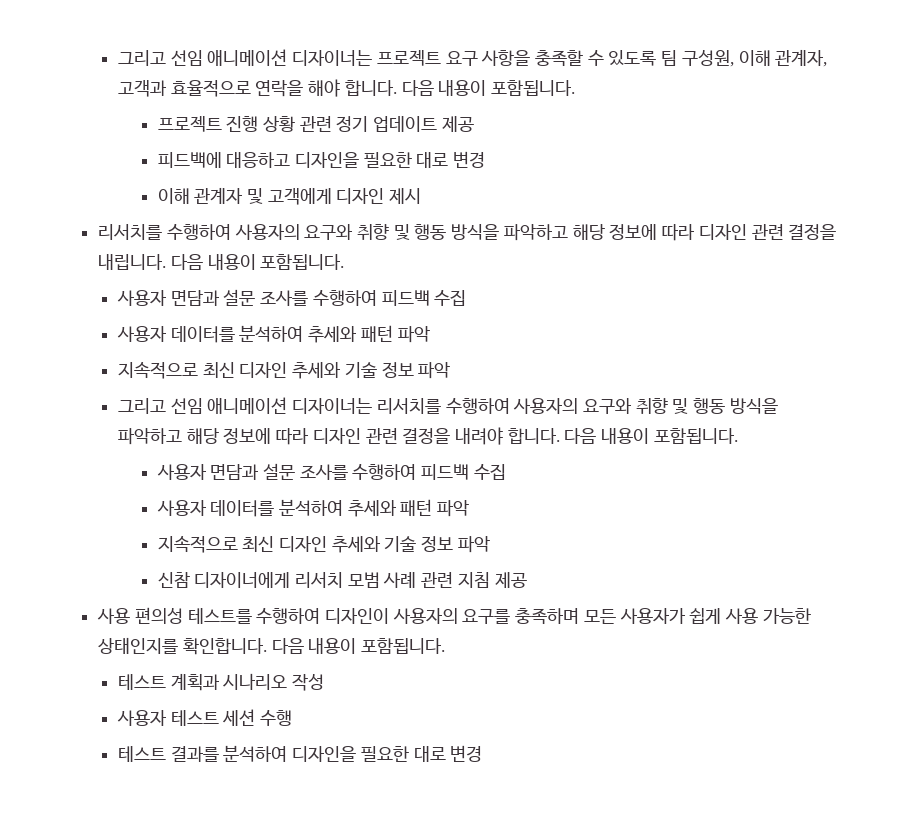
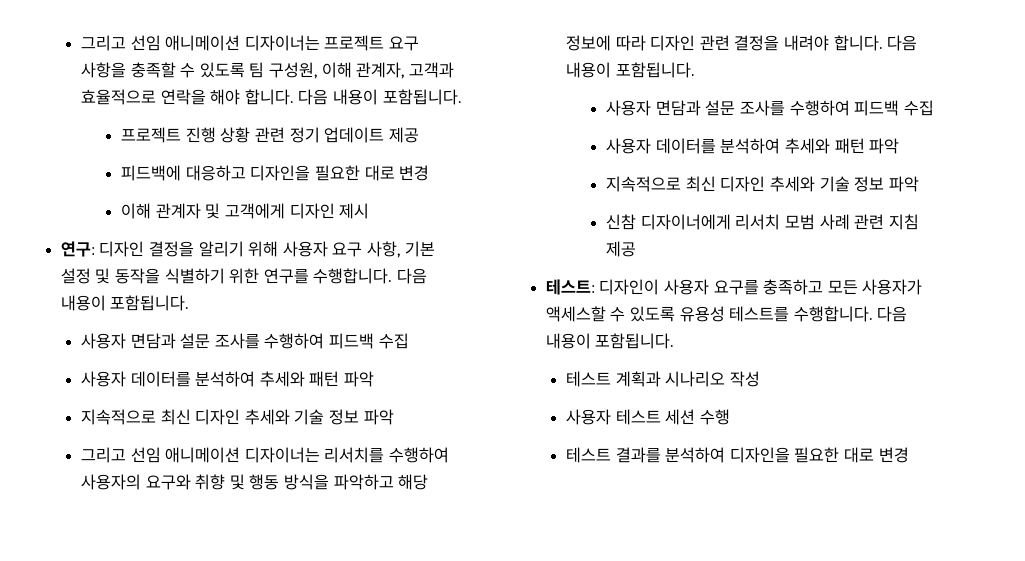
- 리서치를 수행하여 사용자의 요구와 취향 및 행동 방식을 파악하고 해당 정보에 따라 디자인 관련 결정을 내립니다.
+ 연구: 디자인 결정을 알리기 위해 사용자 요구 사항, 기본 설정 및 동작을 식별하기 위한 연구를 수행합니다.
- 사용 편의성 테스트를 수행하여 디자인이 사용자의 요구를 충족하며 모든 사용자가 쉽게 사용 가능한 상태인지를 확인합니다.
+ 테스트: 디자인이 사용자 요구를 충족하고 모든 사용자가 액세스할 수 있도록 유용성 테스트를 수행합니다.

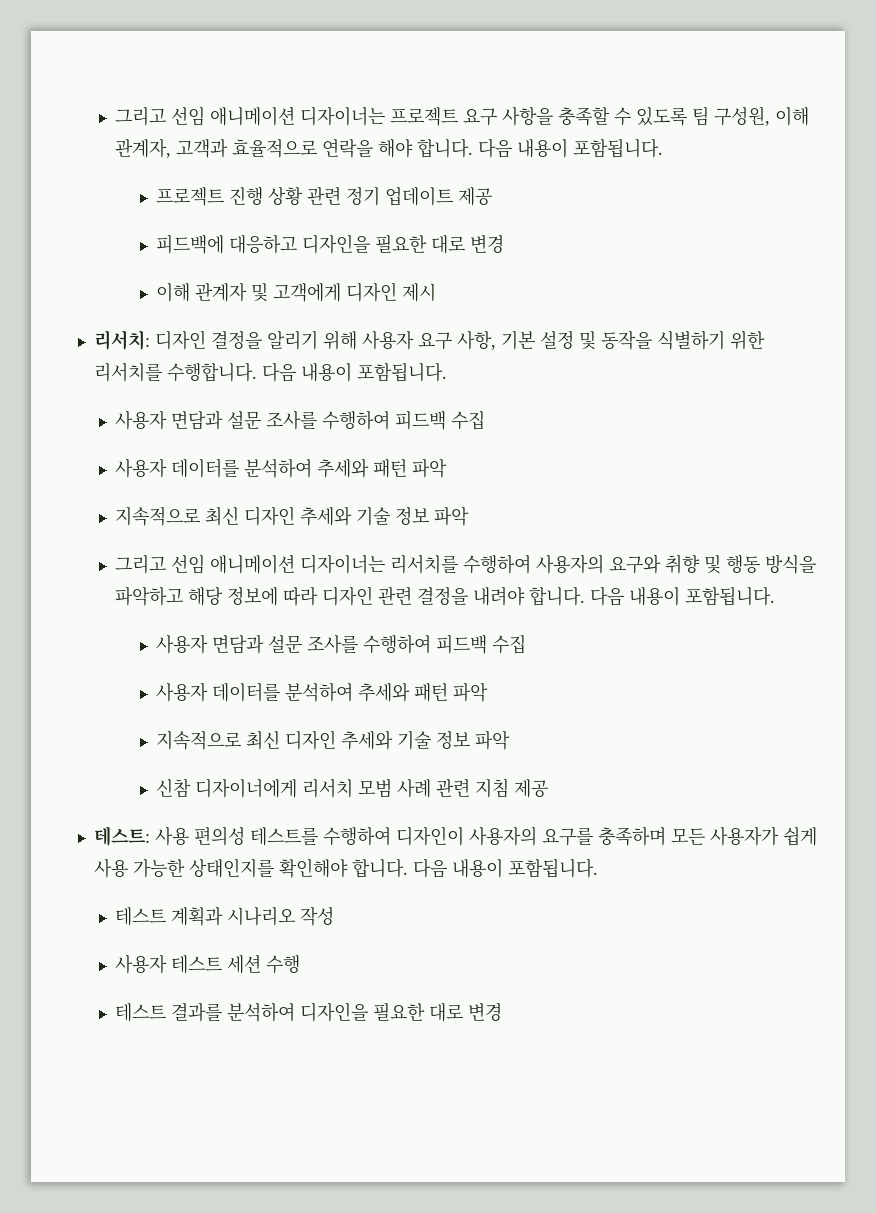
- 연구: 디자인 결정을 알리기 위해 사용자 요구 사항, 기본 설정 및 동작을 식별하기 위한 연구를 수행합니다.
+ 리서치: 디자인 결정을 알리기 위해 사용자 요구 사항, 기본 설정 및 동작을 식별하기 위한 리서치를 수행합니다.
- 테스트: 디자인이 사용자 요구를 충족하고 모든 사용자가 액세스할 수 있도록 유용성 테스트를 수행합니다.
+ 테스트: 사용 편의성 테스트를 수행하여 디자인이 사용자의 요구를 충족하며 모든 사용자가 쉽게 사용 가능한 상태인지를 확인해야 합니다.

